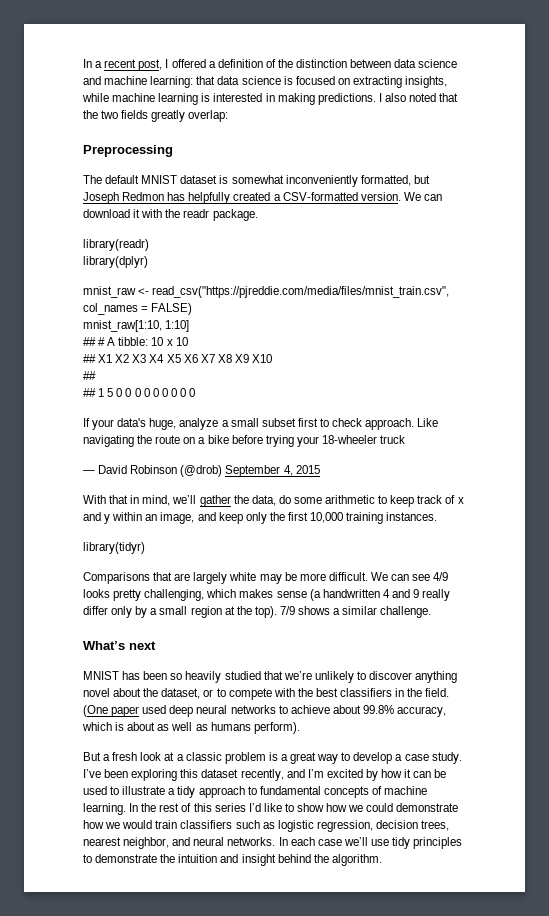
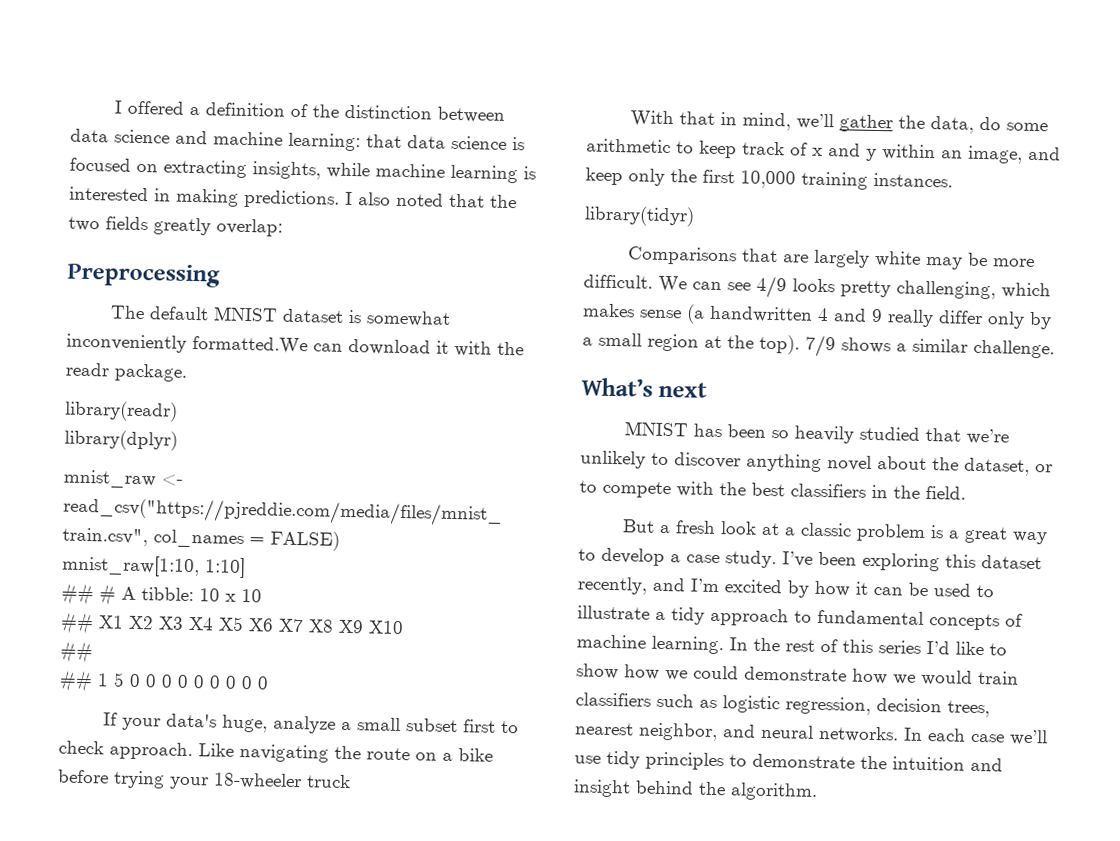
- In a recent post, I offered a definition of the distinction between data science and machine learning: that data science is focused on extracting insights, while machine learning is interested in making predictions.
+ I offered a definition of the distinction between data science and machine learning: that data science is focused on extracting insights, while machine learning is interested in making predictions.
- The default MNIST dataset is somewhat inconveniently formatted, but Joseph Redmon has helpfully created a CSV-formatted version. We can download it with the readr package.
+ The default MNIST dataset is somewhat inconveniently formatted.We can download it with the readr package.
- — David Robinson (@drob) September 4, 2015
- (One paper used deep neural networks to achieve about 99.8% accuracy, which is about as well as humans perform).

